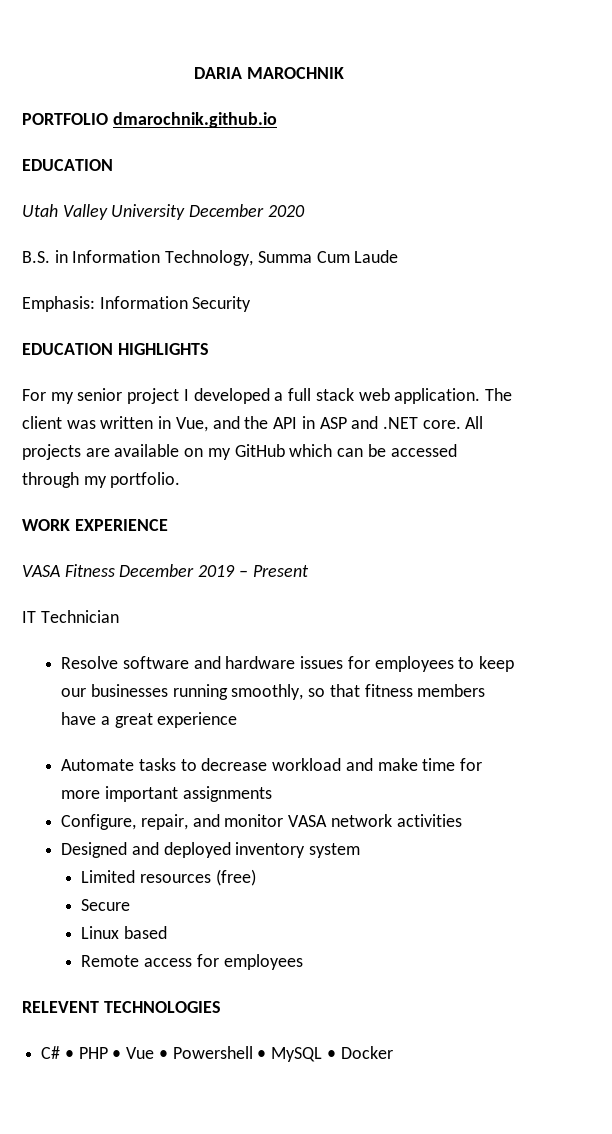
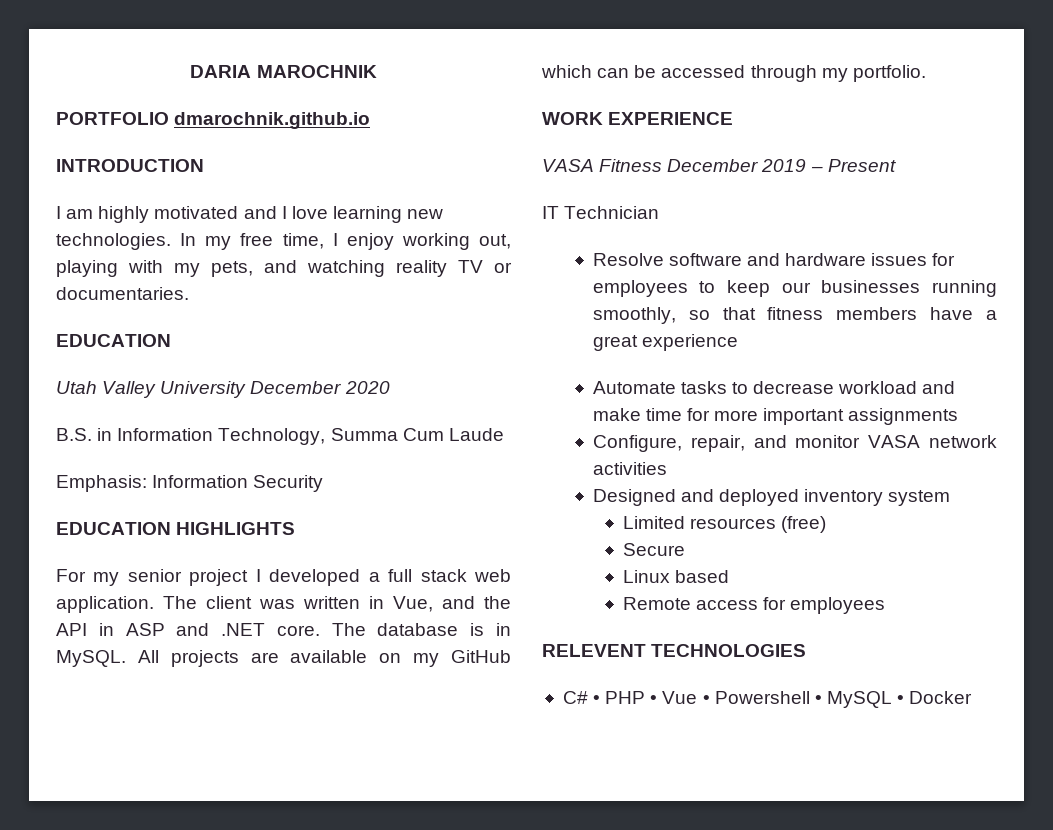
+ INTRODUCTION
+ I am highly motivated and I love learning new technologies. In my free time, I enjoy working out, playing with my pets, and watching reality TV or documentaries.
+ The database is in MySQL.

